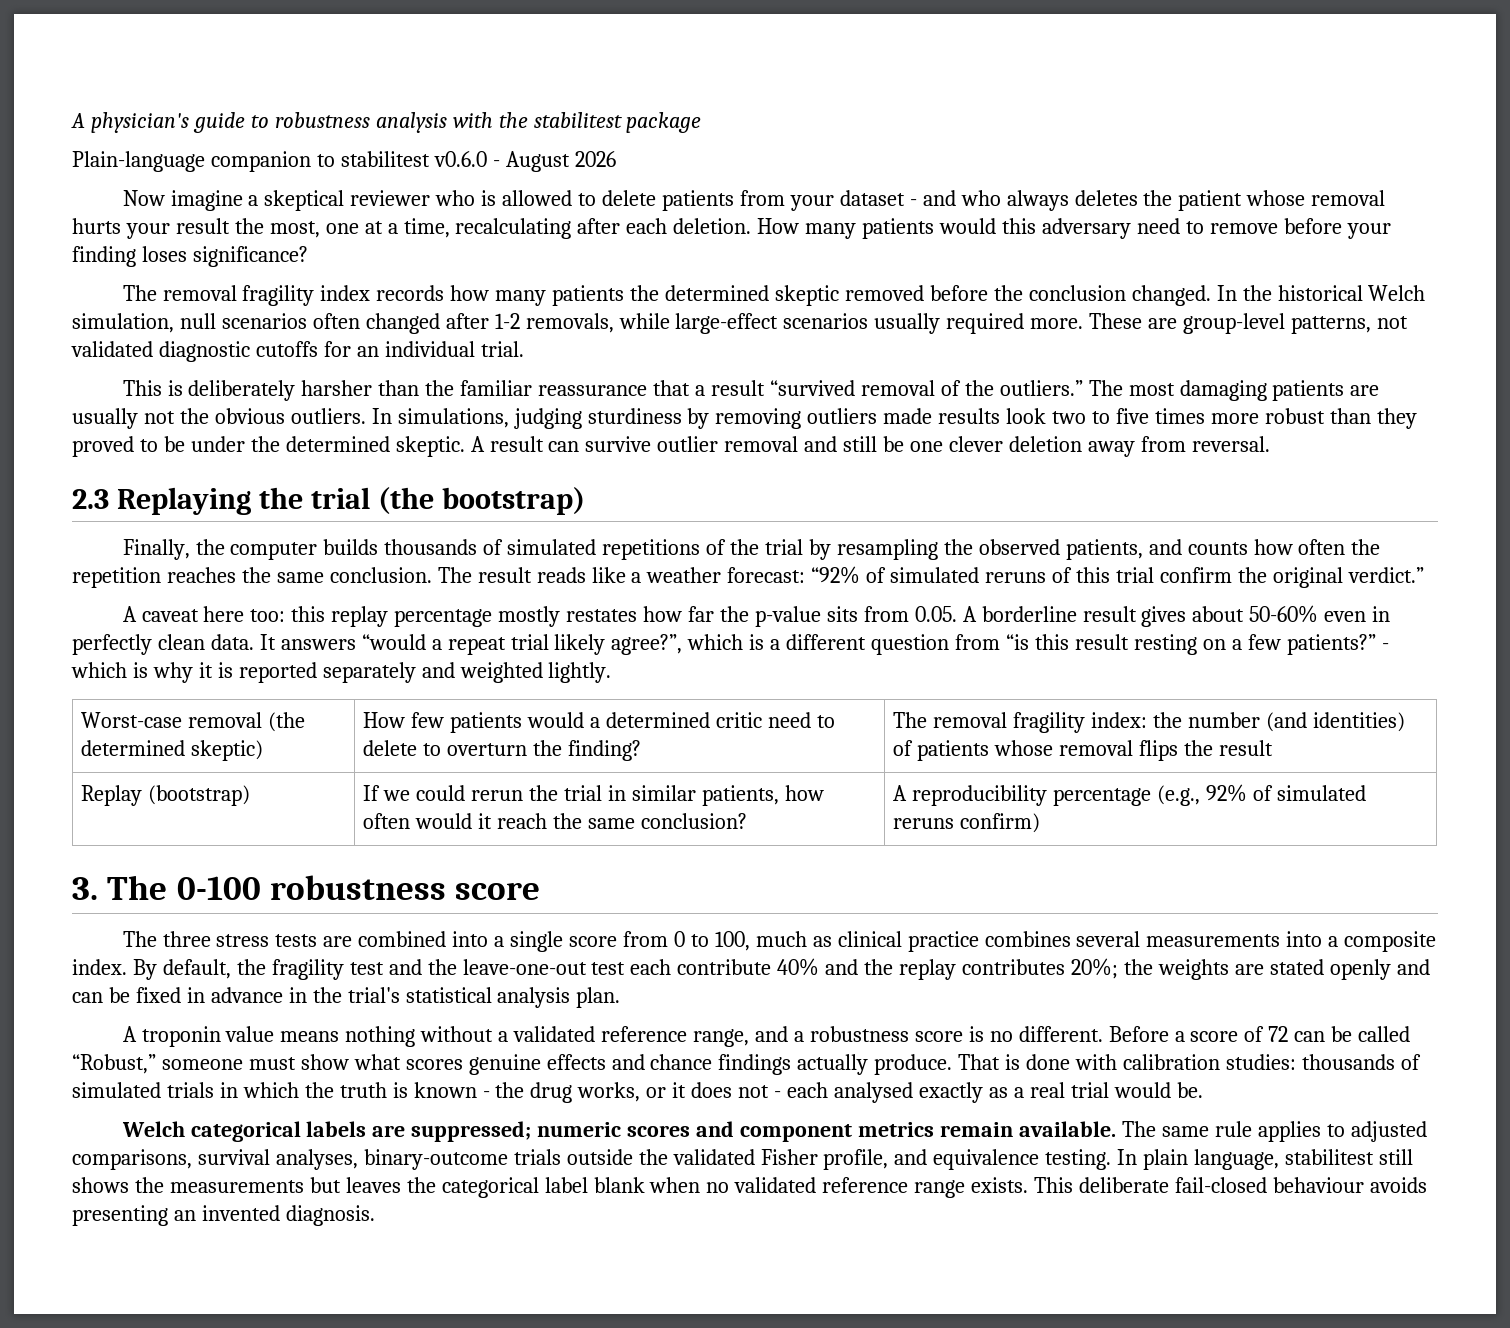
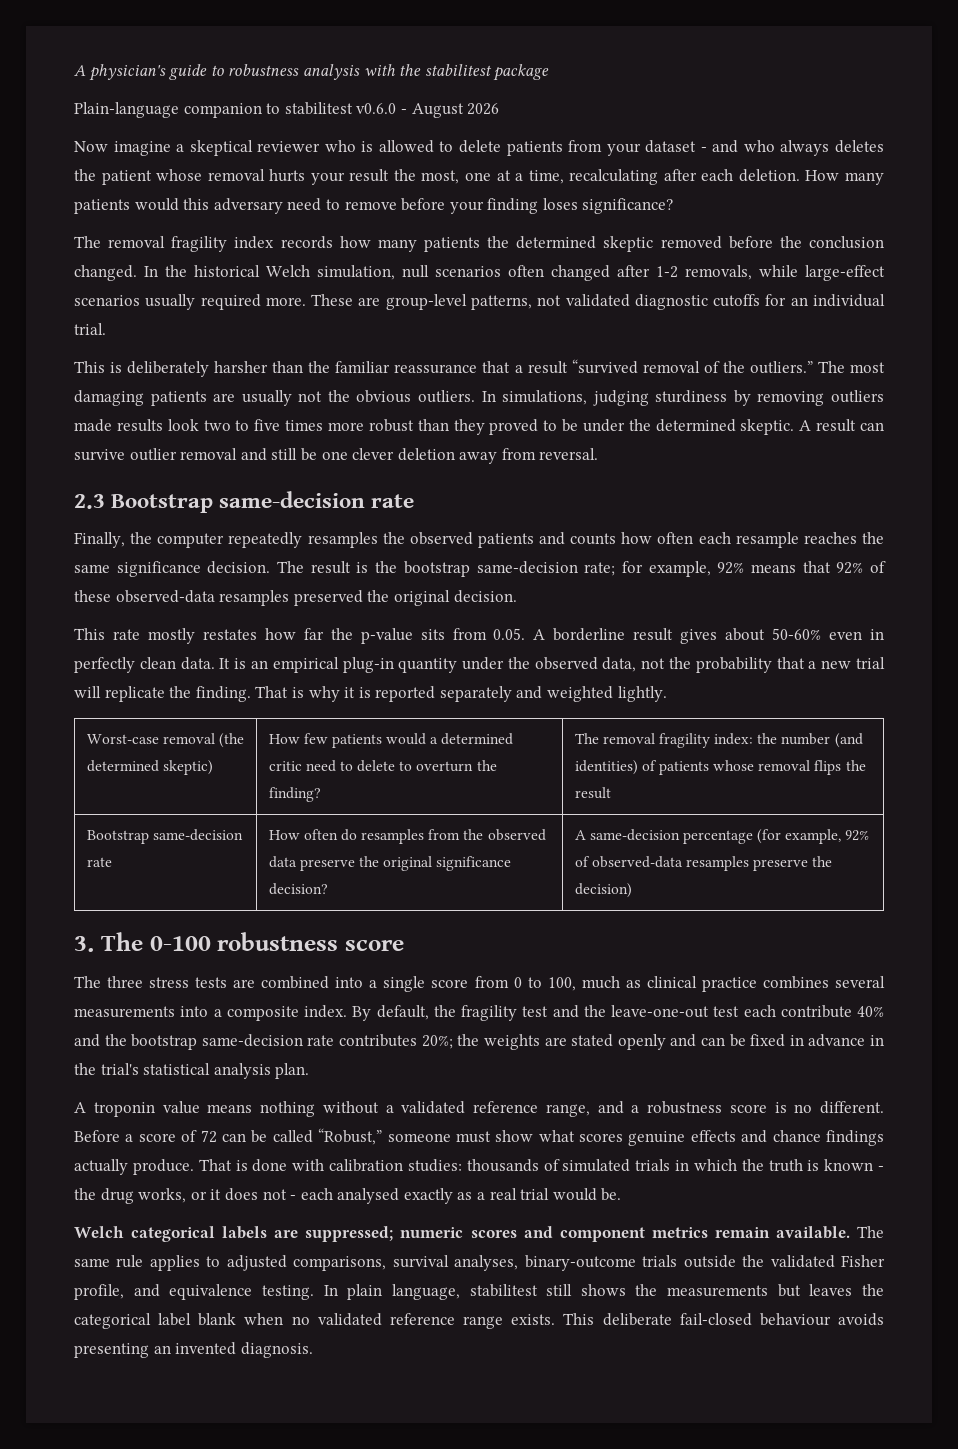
- 2.3 Replaying the trial (the bootstrap)
- Finally, the computer builds thousands of simulated repetitions of the trial by resampling the observed patients, and counts how often the repetition reaches the same conclusion. The result reads like a weather forecast: “92% of simulated reruns of this trial confirm the original verdict.”
- A caveat here too: this replay percentage mostly restates how far the p-value sits from 0.05. A borderline result gives about 50-60% even in perfectly clean data.
+ 2.3 Bootstrap same-decision rate
+ Finally, the computer repeatedly resamples the observed patients and counts how often each resample reaches the same significance decision. The result is the bootstrap same-decision rate; for example, 92% means that 92% of these observed-data resamples preserved the original decision.
+ This rate mostly restates how far the p-value sits from 0.05. A borderline result gives about 50-60% even in perfectly clean data.
- It answers “would a repeat trial likely agree?”, which is a different question from “is this result resting on a few patients?” - which is why it is reported separately and weighted lightly.
+ It is an empirical plug-in quantity under the observed data, not the probability that a new trial will replicate the finding. That is why it is reported separately and weighted lightly.
- Replay (bootstrap) | If we could rerun the trial in similar patients, how often would it reach the same conclusion? | A reproducibility percentage (e.g., 92% of simulated reruns confirm)
+ Bootstrap same-decision rate | How often do resamples from the observed data preserve the original significance decision? | A same-decision percentage (for example, 92% of observed-data resamples preserve the decision)
- By default, the fragility test and the leave-one-out test each contribute 40% and the replay contributes 20%; the weights are stated openly and can be fixed in advance in the trial's statistical analysis plan.
+ By default, the fragility test and the leave-one-out test each contribute 40% and the bootstrap same-decision rate contributes 20%; the weights are stated openly and can be fixed in advance in the trial's statistical analysis plan.

